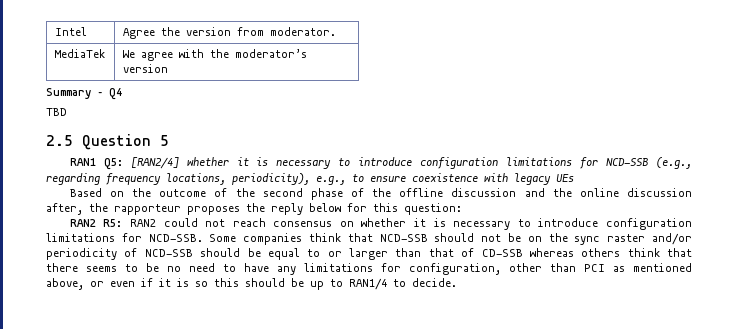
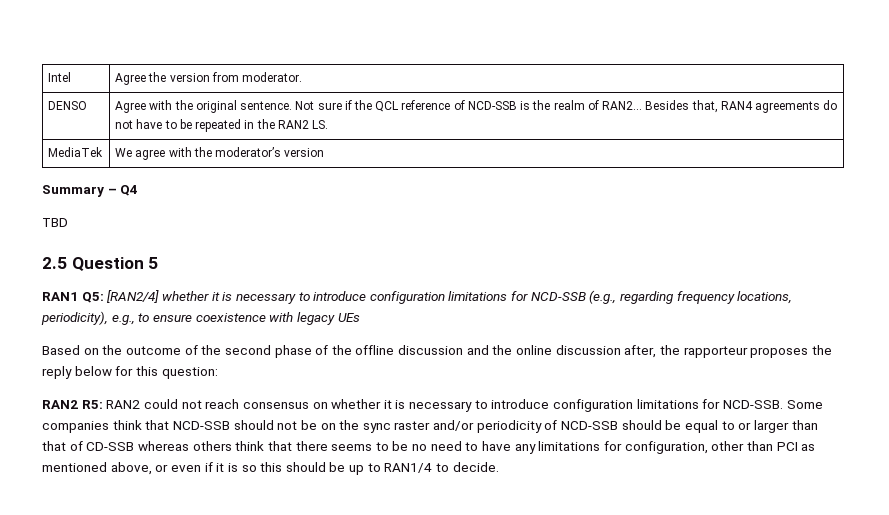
+ DENSO | Agree with the original sentence. Not sure if the QCL reference of NCD-SSB is the realm of RAN2... Besides that, RAN4 agreements do not have to be repeated in the RAN2 LS.

